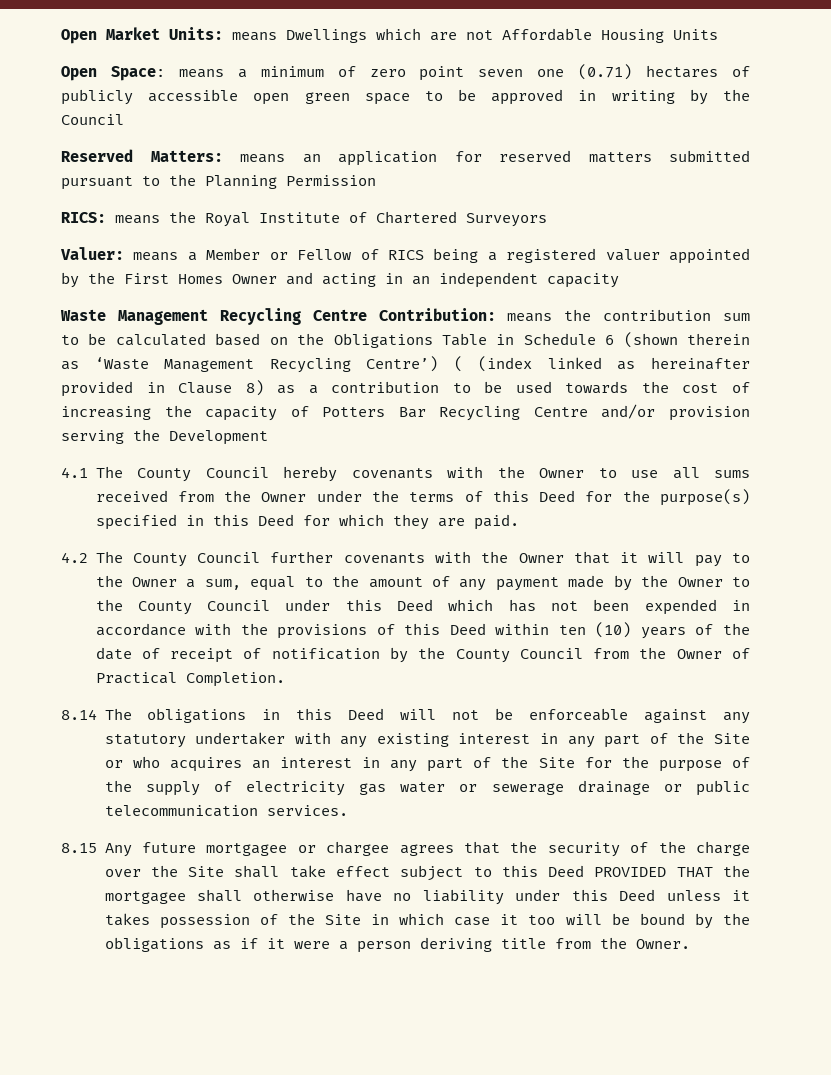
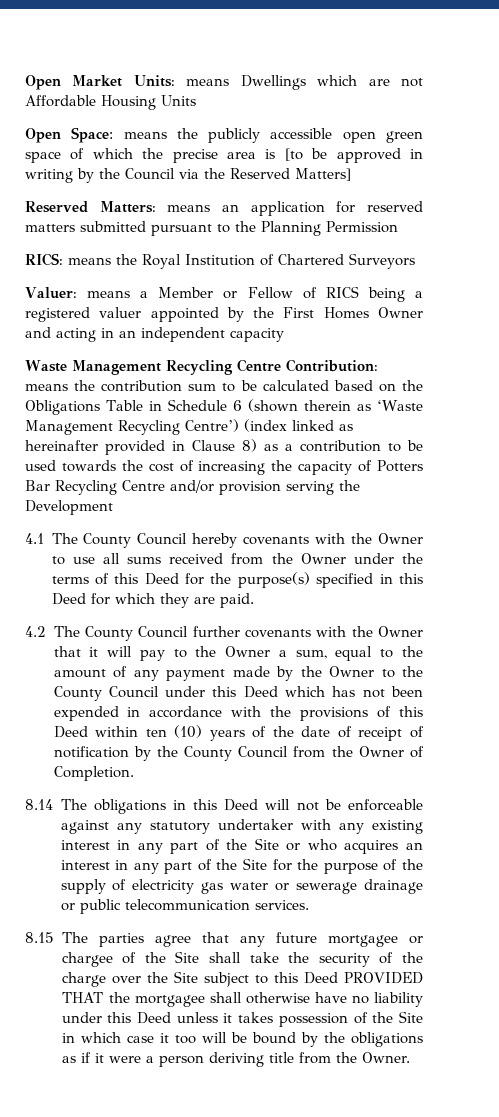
- Open Space: means a minimum of zero point seven one (0.71) hectares of publicly accessible open green space to be approved in writing by the Council
+ Open Space: means the publicly accessible open green space of which the precise area is [to be approved in writing by the Council via the Reserved Matters]
- RICS: means the Royal Institute of Chartered Surveyors
+ RICS: means the Royal Institution of Chartered Surveyors
- Waste Management Recycling Centre Contribution: means the contribution sum to be calculated based on the Obligations Table in Schedule 6 (shown therein as ‘Waste Management Recycling Centre’) ( (index linked as hereinafter provided in Clause 8) as a contribution to be used towards the cost of increasing the capacity of Potters Bar Recycling Centre and/or provision serving the Development
+ Waste Management Recycling Centre Contribution: means the contribution sum to be calculated based on the Obligations Table in Schedule 6 (shown therein as ‘Waste Management Recycling Centre’) (index linked as hereinafter provided in Clause 8) as a contribution to be used towards the cost of increasing the capacity of Potters Bar Recycling Centre and/or provision serving the Development
- 4.2 The County Council further covenants with the Owner that it will pay to the Owner a sum, equal to the amount of any payment made by the Owner to the County Council under this Deed which has not been expended in accordance with the provisions of this Deed within ten (10) years of the date of receipt of notification by the County Council from the Owner of Practical Completion.
+ 4.2 The County Council further covenants with the Owner that it will pay to the Owner a sum, equal to the amount of any payment made by the Owner to the County Council under this Deed which has not been expended in accordance with the provisions of this Deed within ten (10) years of the date of receipt of notification by the County Council from the Owner of Completion.
- 8.15 Any future mortgagee or chargee agrees that the security of the charge over the Site shall take effect subject to this Deed PROVIDED THAT the mortgagee shall otherwise have no liability under this Deed unless it takes possession of the Site in which case it too will be bound by the obligations as if it were a person deriving title from the Owner.
+ 8.15 The parties agree that any future mortgagee or chargee of the Site shall take the security of the charge over the Site subject to this Deed PROVIDED THAT the mortgagee shall otherwise have no liability under this Deed unless it takes possession of the Site in which case it too will be bound by the obligations as if it were a person deriving title from the Owner.

